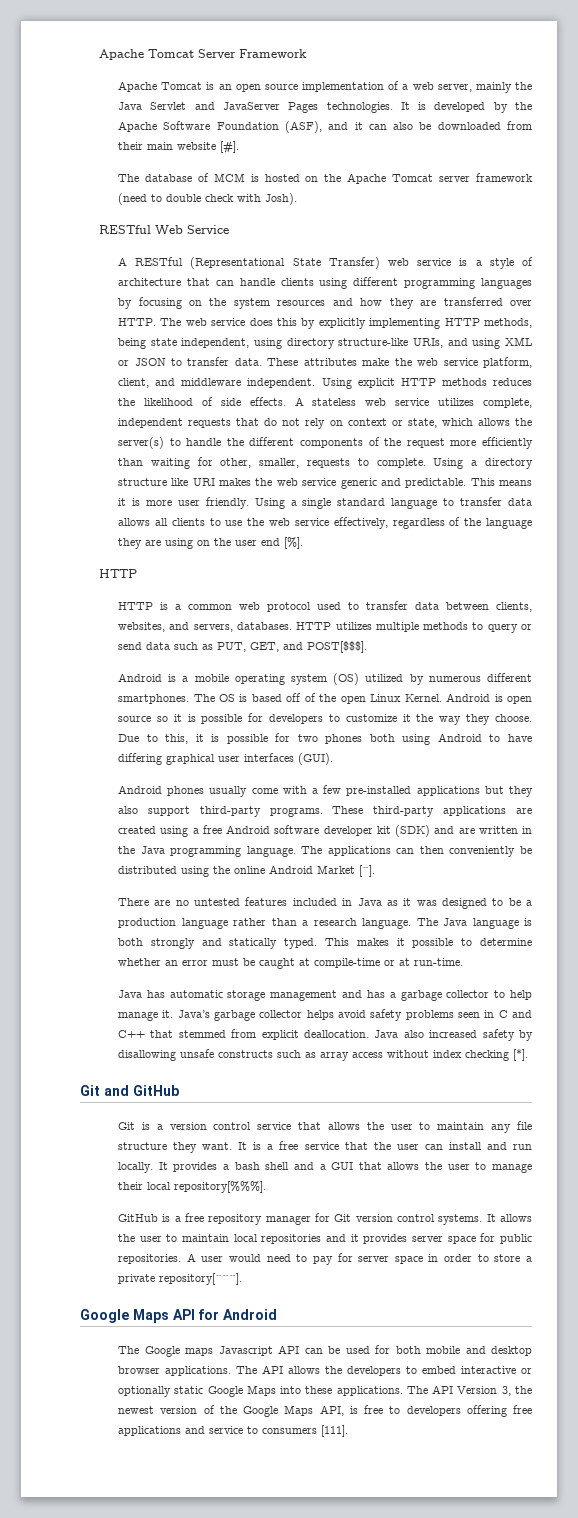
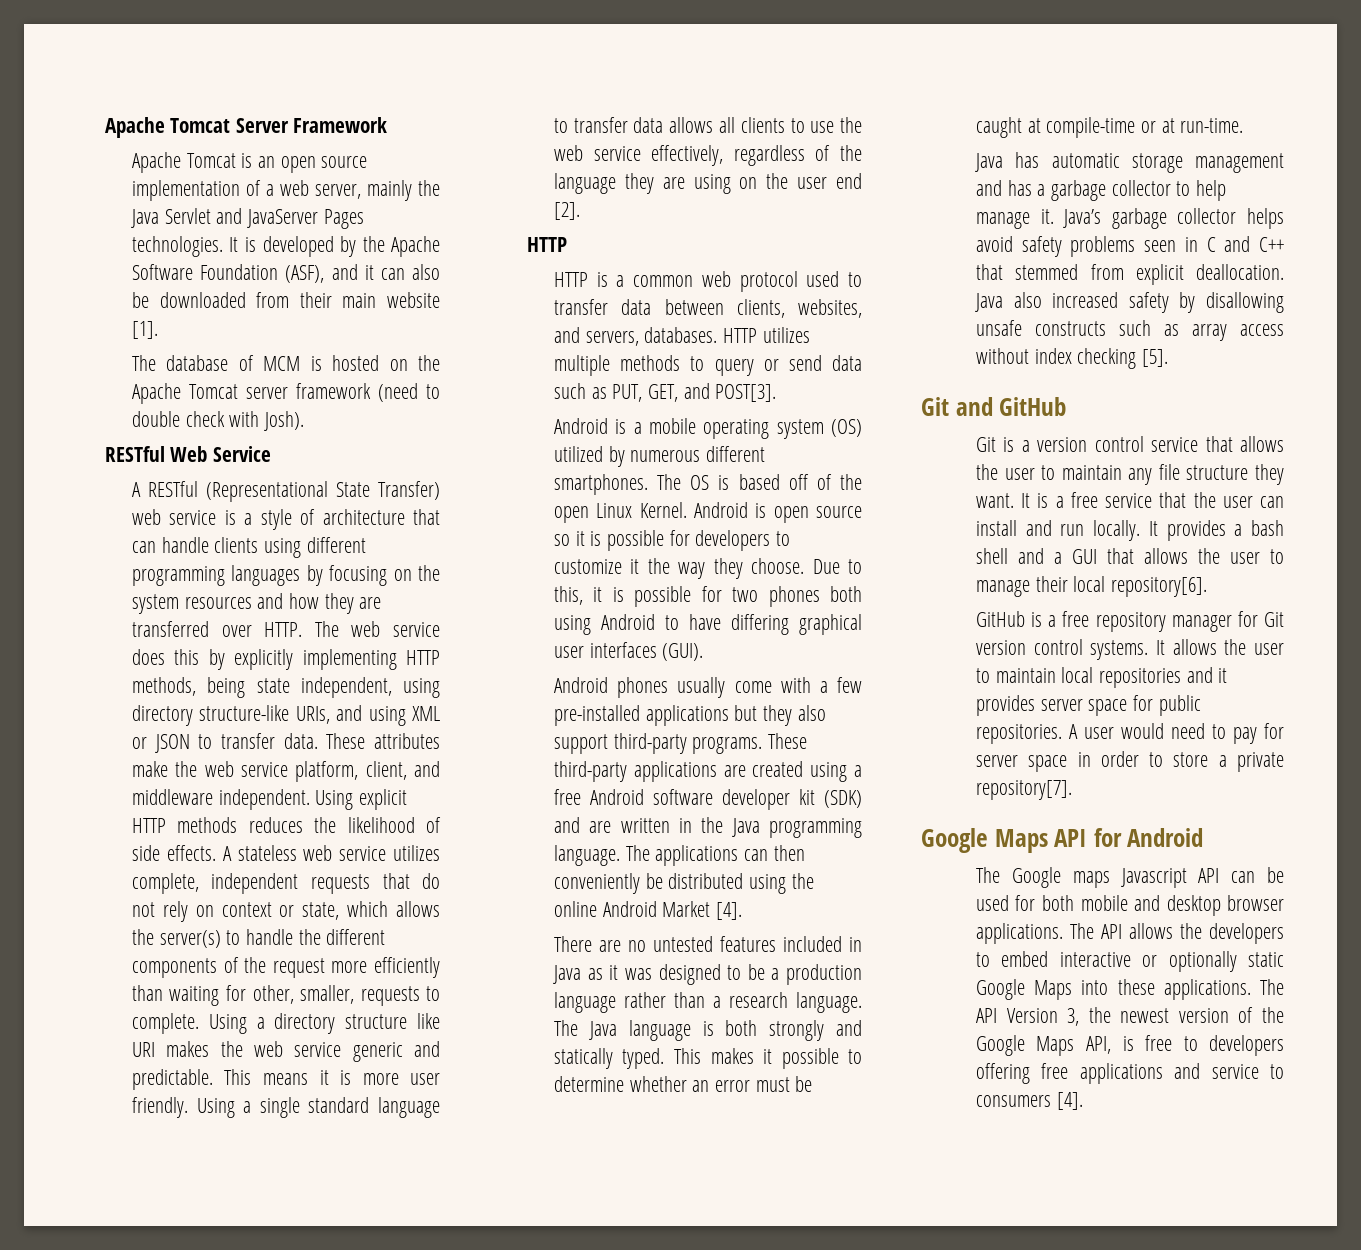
- It is developed by the Apache Software Foundation (ASF), and it can also be downloaded from their main website [#].
+ It is developed by the Apache Software Foundation (ASF), and it can also be downloaded from their main website [1].
- Using a single standard language to transfer data allows all clients to use the web service effectively, regardless of the language they are using on the user end [%].
+ Using a single standard language to transfer data allows all clients to use the web service effectively, regardless of the language they are using on the user end [2].
- HTTP utilizes multiple methods to query or send data such as PUT, GET, and POST[$$$].
+ HTTP utilizes multiple methods to query or send data such as PUT, GET, and POST[3].
- The applications can then conveniently be distributed using the online Android Market [^].
+ The applications can then conveniently be distributed using the online Android Market [4].
- Java also increased safety by disallowing unsafe constructs such as array access without index checking [*].
+ Java also increased safety by disallowing unsafe constructs such as array access without index checking [5].
- It provides a bash shell and a GUI that allows the user to manage their local repository[%%%].
+ It provides a bash shell and a GUI that allows the user to manage their local repository[6].
- A user would need to pay for server space in order to store a private repository[^^^].
+ A user would need to pay for server space in order to store a private repository[7].
- The API Version 3, the newest version of the Google Maps API, is free to developers offering free applications and service to consumers [111].
+ The API Version 3, the newest version of the Google Maps API, is free to developers offering free applications and service to consumers [4].

